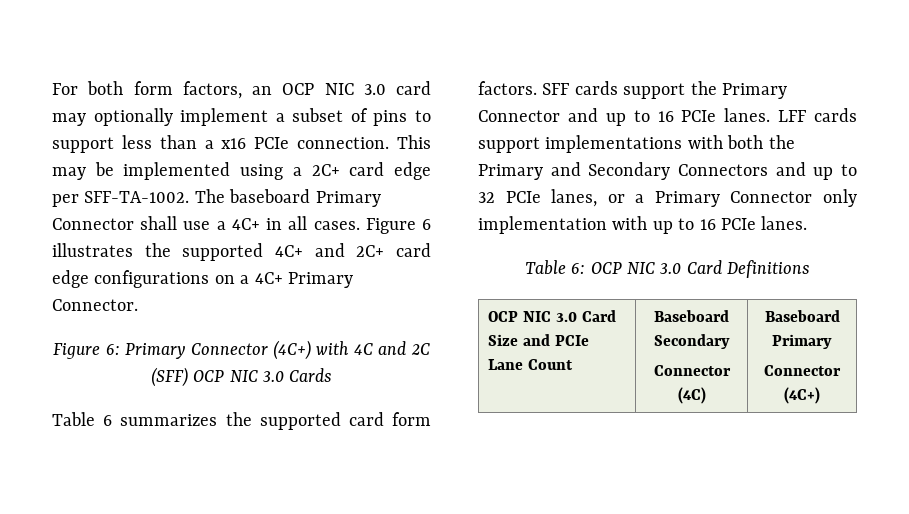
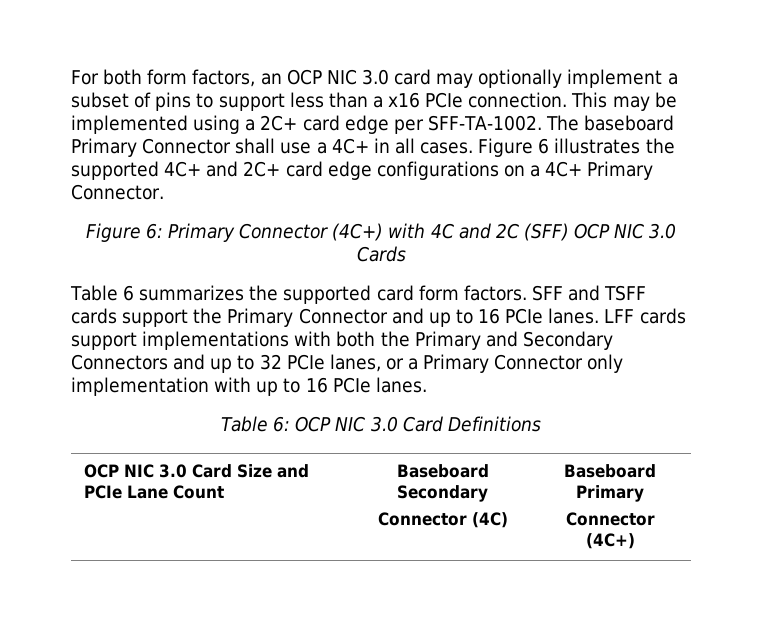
- SFF cards support the Primary Connector and up to 16 PCIe lanes.
+ SFF and TSFF cards support the Primary Connector and up to 16 PCIe lanes.

